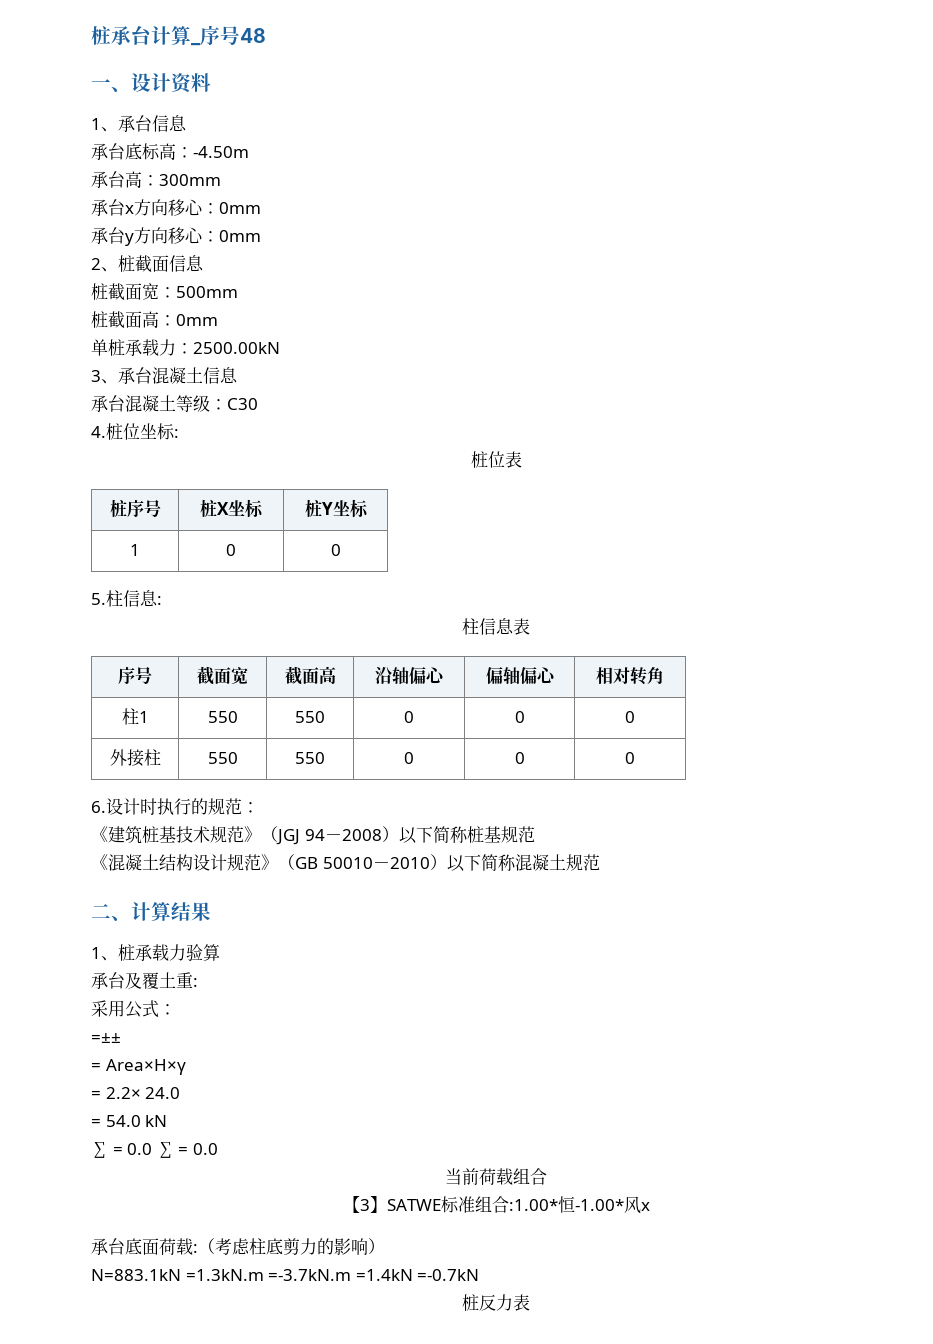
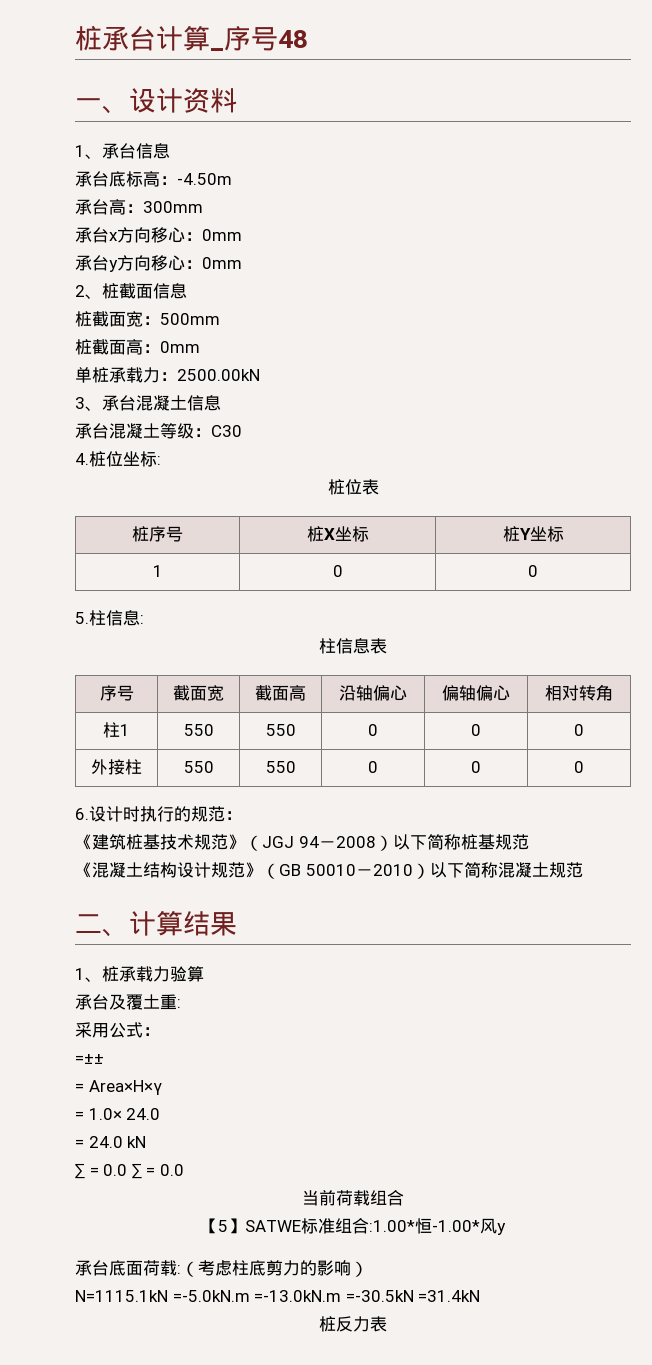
- = 2.2× 24.0
+ = 1.0× 24.0
- = 54.0 kN
+ = 24.0 kN
- 【3】SATWE标准组合:1.00*恒-1.00*风x
+ 【5】SATWE标准组合:1.00*恒-1.00*风y
- N=883.1kN =1.3kN.m =-3.7kN.m =1.4kN =-0.7kN
+ N=1115.1kN =-5.0kN.m =-13.0kN.m =-30.5kN =31.4kN

